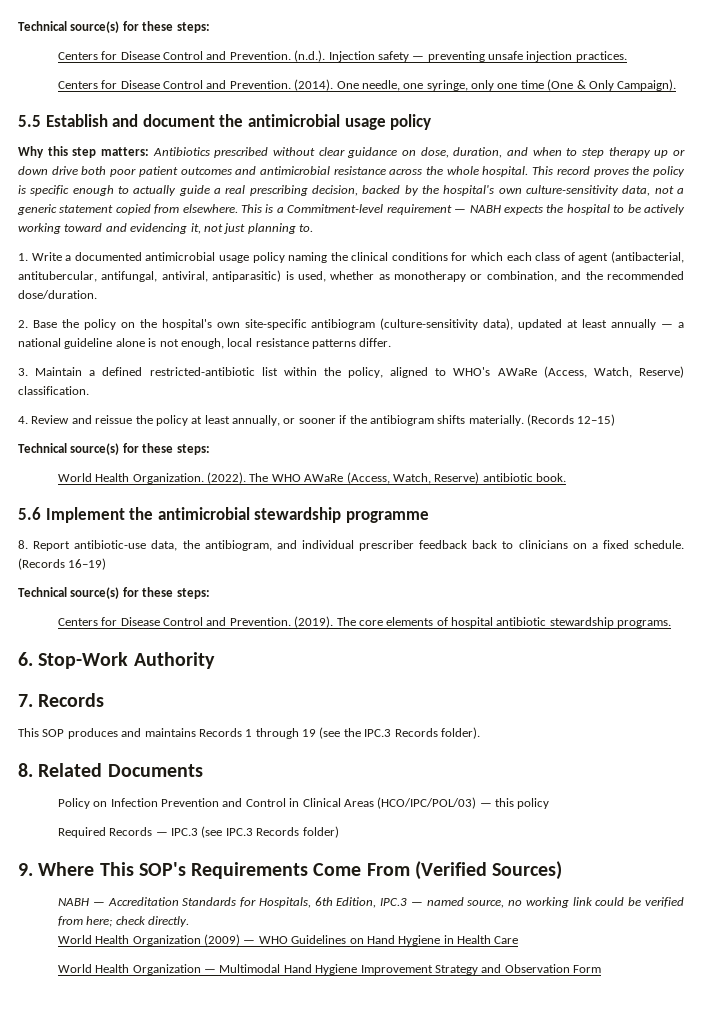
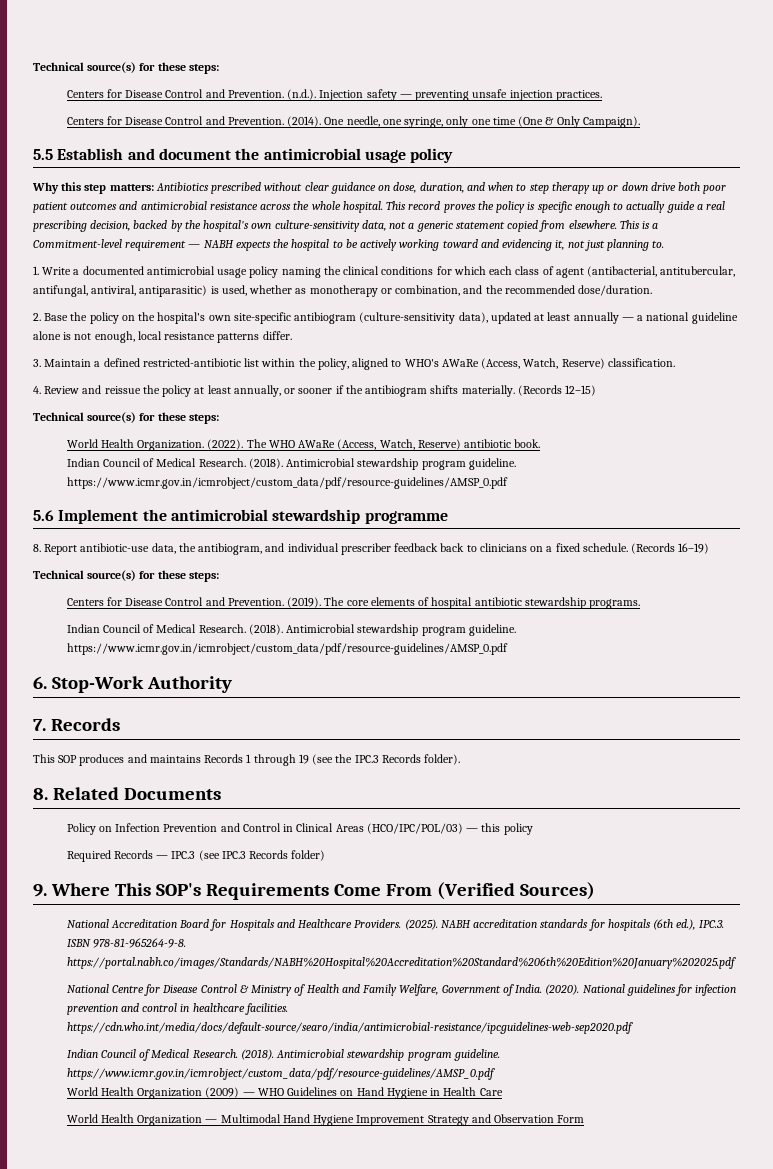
  The WHO AWaRe (Access, Watch, Reserve) antibiotic book.
+ Indian Council of Medical Research. (2018). Antimicrobial stewardship program guideline. https://www.icmr.gov.in/icmrobject/custom_data/pdf/resource-guidelines/AMSP_0.pdf
  The core elements of hospital antibiotic stewardship programs.
+ Indian Council of Medical Research. (2018). Antimicrobial stewardship program guideline. https://www.icmr.gov.in/icmrobject/custom_data/pdf/resource-guidelines/AMSP_0.pdf
- NABH — Accreditation Standards for Hospitals, 6th Edition, IPC.3 — named source, no working link could be verified from here; check directly.
+ National Accreditation Board for Hospitals and Healthcare Providers. (2025). NABH accreditation standards for hospitals (6th ed.), IPC.3. ISBN 978-81-965264-9-8. https://portal.nabh.co/images/Standards/NABH%20Hospital%20Accreditation%20Standard%206th%20Edition%20January%202025.pdf
+ National Centre for Disease Control & Ministry of Health and Family Welfare, Government of India. (2020). National guidelines for infection prevention and control in healthcare facilities. https://cdn.who.int/media/docs/default-source/searo/india/antimicrobial-resistance/ipcguidelines-web-sep2020.pdf
+ Indian Council of Medical Research. (2018). Antimicrobial stewardship program guideline. https://www.icmr.gov.in/icmrobject/custom_data/pdf/resource-guidelines/AMSP_0.pdf

